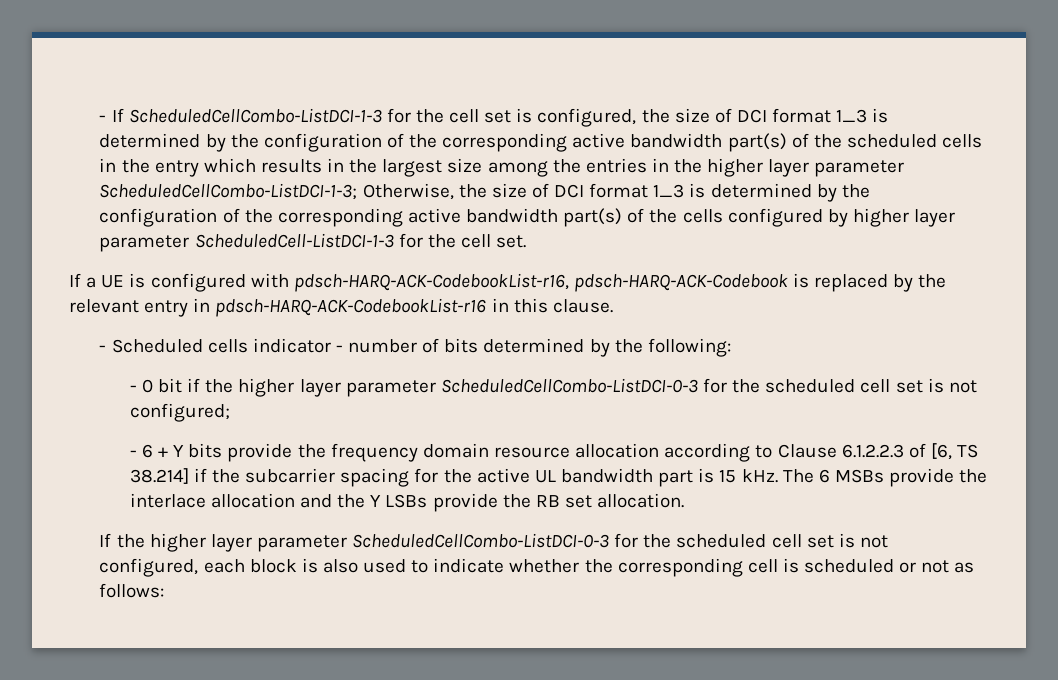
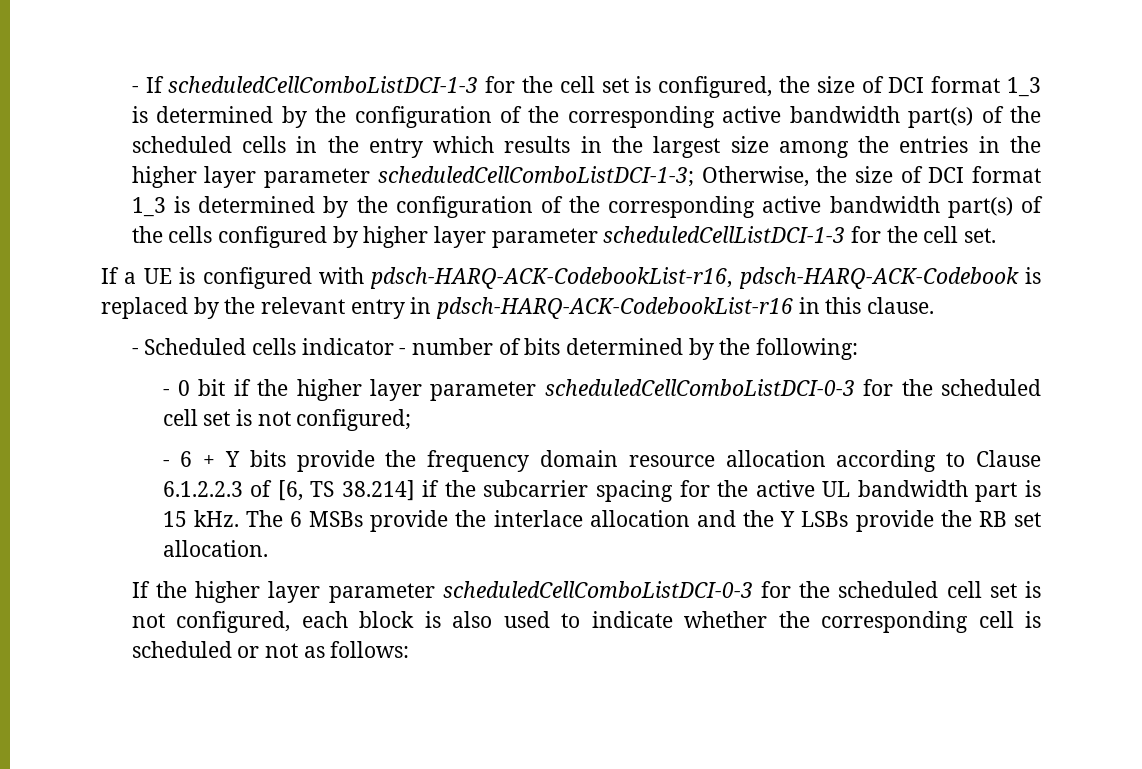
- - If ScheduledCellCombo-ListDCI-1-3 for the cell set is configured, the size of DCI format 1_3 is determined by the configuration of the corresponding active bandwidth part(s) of the scheduled cells in the entry which results in the largest size among the entries in the higher layer parameter ScheduledCellCombo-ListDCI-1-3;
+ - If scheduledCellComboListDCI-1-3 for the cell set is configured, the size of DCI format 1_3 is determined by the configuration of the corresponding active bandwidth part(s) of the scheduled cells in the entry which results in the largest size among the entries in the higher layer parameter scheduledCellComboListDCI-1-3;
- Otherwise, the size of DCI format 1_3 is determined by the configuration of the corresponding active bandwidth part(s) of the cells configured by higher layer parameter ScheduledCell-ListDCI-1-3 for the cell set.
+ Otherwise, the size of DCI format 1_3 is determined by the configuration of the corresponding active bandwidth part(s) of the cells configured by higher layer parameter scheduledCellListDCI-1-3 for the cell set.
- - 0 bit if the higher layer parameter ScheduledCellCombo-ListDCI-0-3 for the scheduled cell set is not configured;
+ - 0 bit if the higher layer parameter scheduledCellComboListDCI-0-3 for the scheduled cell set is not configured;
- If the higher layer parameter ScheduledCellCombo-ListDCI-0-3 for the scheduled cell set is not configured, each block is also used to indicate whether the corresponding cell is scheduled or not as follows:
+ If the higher layer parameter scheduledCellComboListDCI-0-3 for the scheduled cell set is not configured, each block is also used to indicate whether the corresponding cell is scheduled or not as follows:

